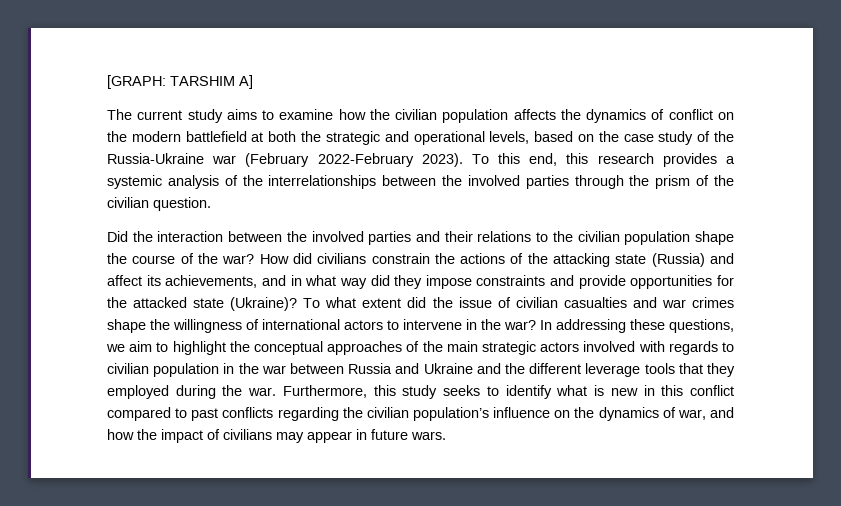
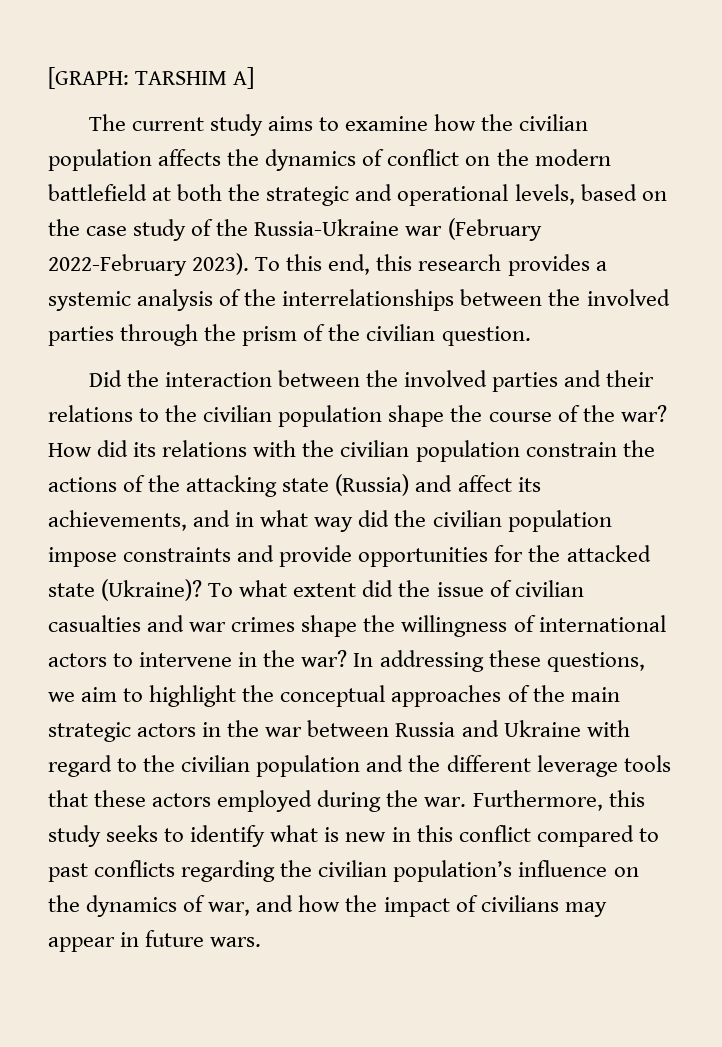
- How did civilians constrain the actions of the attacking state (Russia) and affect its achievements, and in what way did they impose constraints and provide opportunities for the attacked state (Ukraine)?
+ How did its relations with the civilian population constrain the actions of the attacking state (Russia) and affect its achievements, and in what way did the civilian population impose constraints and provide opportunities for the attacked state (Ukraine)?
- In addressing these questions, we aim to highlight the conceptual approaches of the main strategic actors involved with regards to civilian population in the war between Russia and Ukraine and the different leverage tools that they employed during the war.
+ In addressing these questions, we aim to highlight the conceptual approaches of the main strategic actors in the war between Russia and Ukraine with regard to the civilian population and the different leverage tools that these actors employed during the war.

